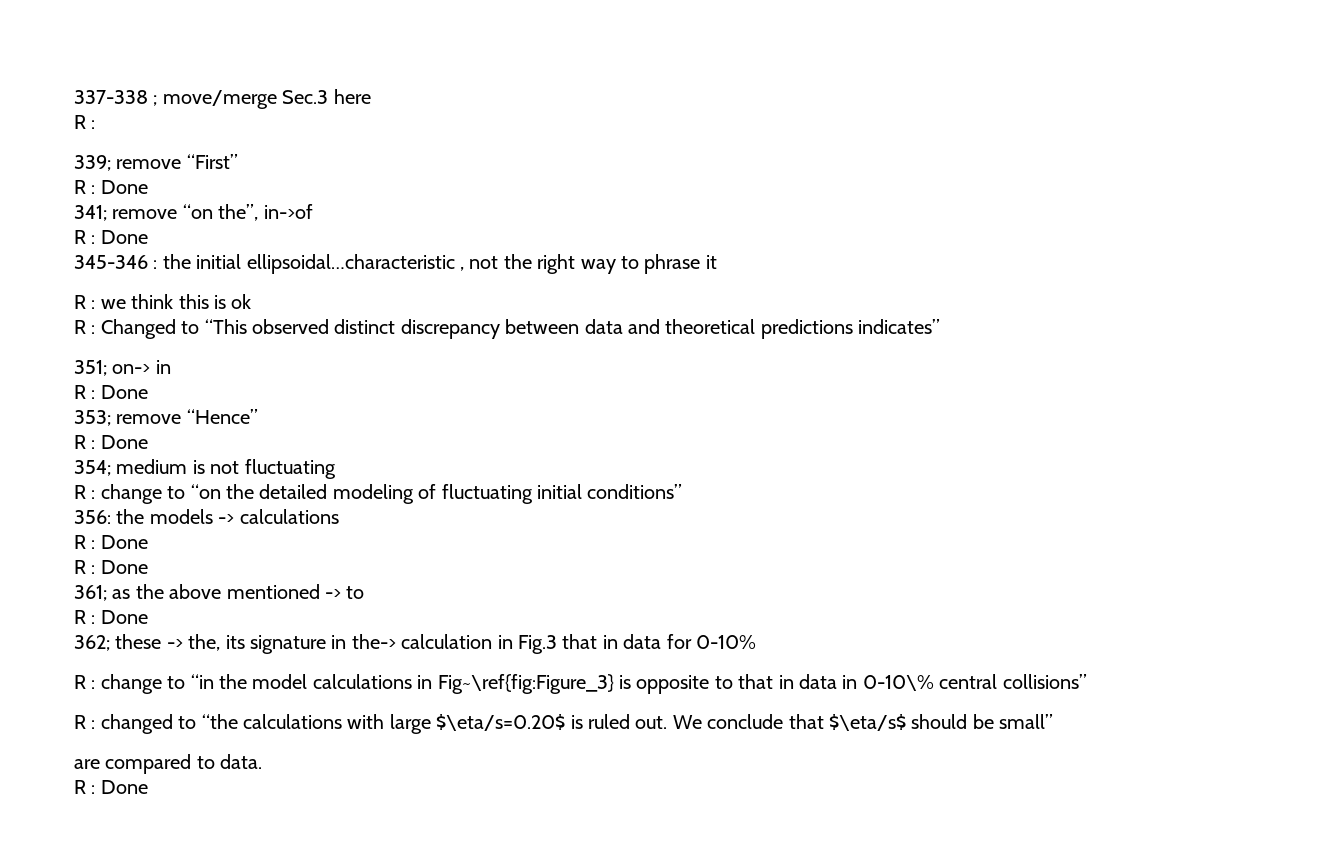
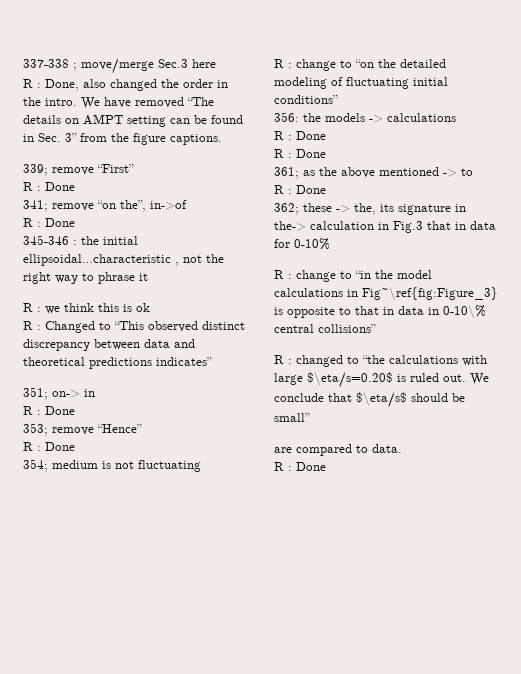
  337-338 ; move/merge Sec.3 here
- R :
+ R : Done, also changed the order in the intro. We have removed “The details on AMPT setting can be found in Sec. 3” from the figure captions.

